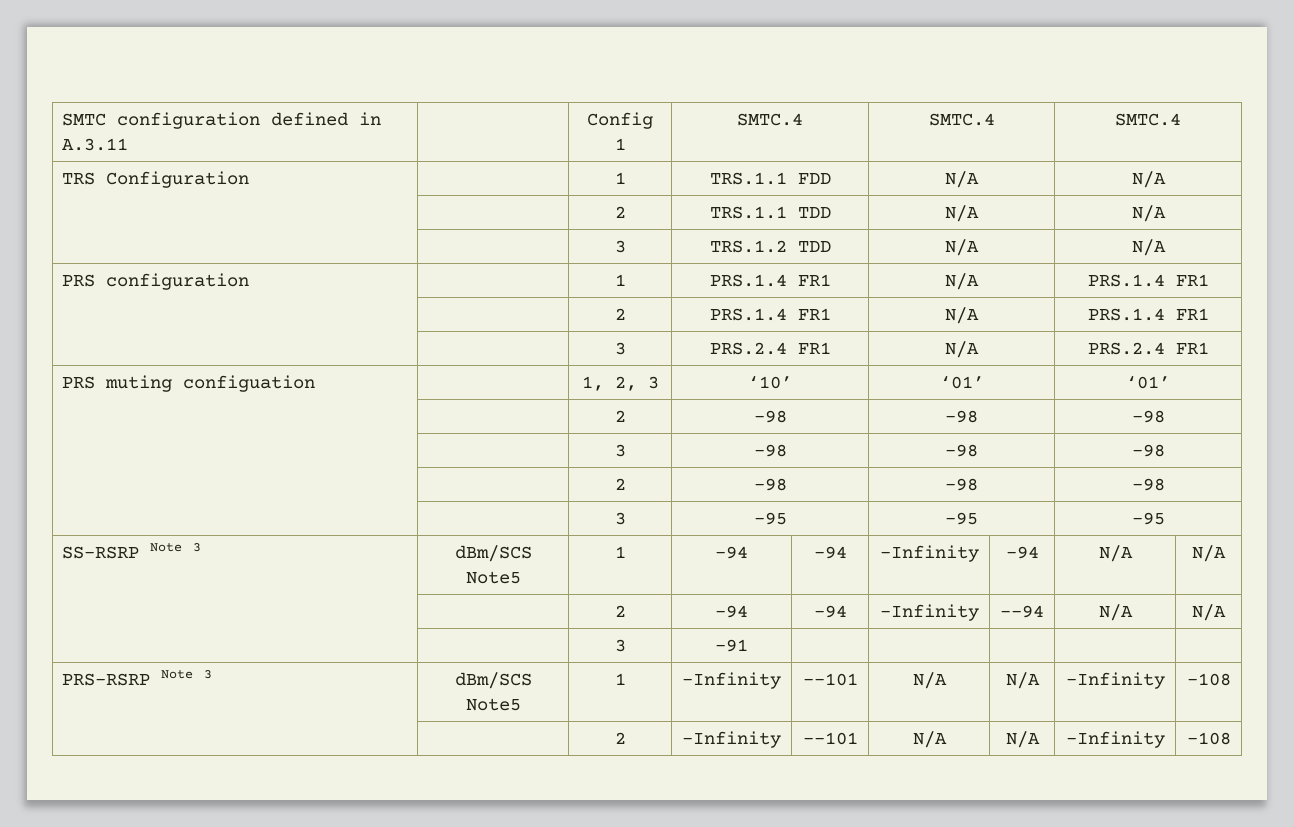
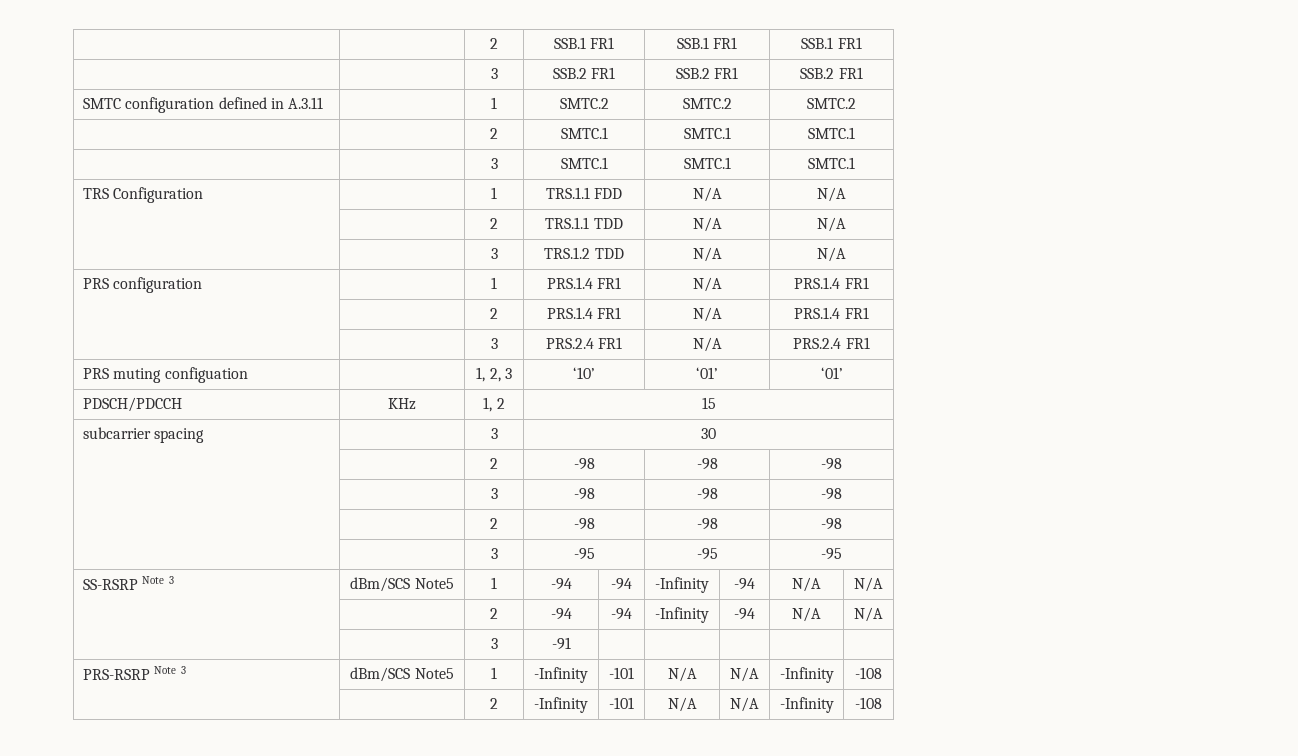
+ | | 2 | SSB.1 FR1 | SSB.1 FR1 | SSB.1 FR1
+ | | 3 | SSB.2 FR1 | SSB.2 FR1 | SSB.2 FR1
- SMTC configuration defined in A.3.11 | | Config 1 | SMTC.4 | SMTC.4 | SMTC.4
+ SMTC configuration defined in A.3.11 | | 1 | SMTC.2 | SMTC.2 | SMTC.2
+ | | 2 | SMTC.1 | SMTC.1 | SMTC.1
+ | | 3 | SMTC.1 | SMTC.1 | SMTC.1
+ PDSCH/PDCCH | KHz | 1, 2 | 15
+ subcarrier spacing | | 3 | 30
- | | 2 | -94 | -94 | -Infinity | --94 | N/A | N/A
+ | | 2 | -94 | -94 | -Infinity | -94 | N/A | N/A
- PRS-RSRP Note 3 | dBm/SCS Note5 | 1 | -Infinity | --101 | N/A | N/A | -Infinity | -108
+ PRS-RSRP Note 3 | dBm/SCS Note5 | 1 | -Infinity | -101 | N/A | N/A | -Infinity | -108
- | | 2 | -Infinity | --101 | N/A | N/A | -Infinity | -108
+ | | 2 | -Infinity | -101 | N/A | N/A | -Infinity | -108

